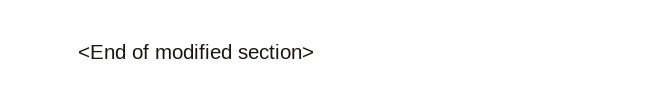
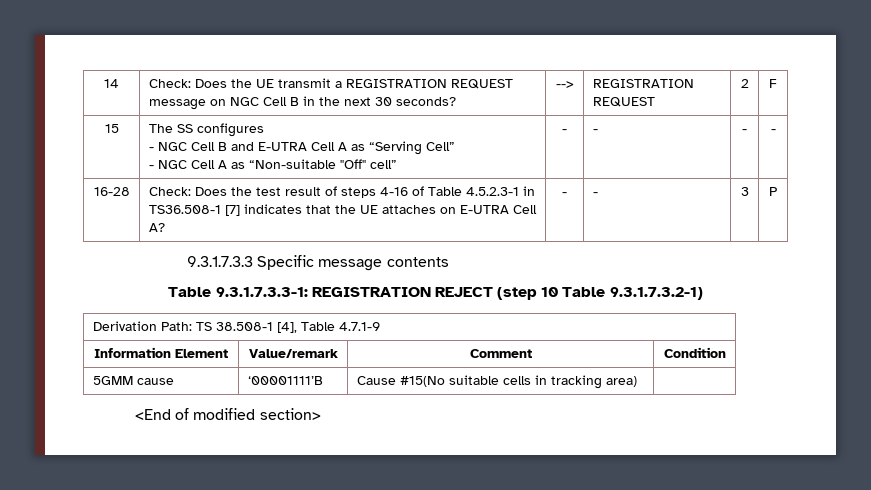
+ 14 | Check: Does the UE transmit a REGISTRATION REQUEST message on NGC Cell B in the next 30 seconds? | --> | REGISTRATION REQUEST | 2 | F
+ 15 | The SS configures
+ - NGC Cell B and E-UTRA Cell A as “Serving Cell”
+ - NGC Cell A as “Non-suitable "Off" cell” | - | - | - | -
+ 16-28 | Check: Does the test result of steps 4-16 of Table 4.5.2.3-1 in TS36.508-1 [7] indicates that the UE attaches on E-UTRA Cell A? | - | - | 3 | P
+ 9.3.1.7.3.3 Specific message contents
+ Table 9.3.1.7.3.3-1: REGISTRATION REJECT (step 10 Table 9.3.1.7.3.2-1)
+ Derivation Path: TS 38.508-1 [4], Table 4.7.1-9
+ Information Element | Value/remark | Comment | Condition
+ 5GMM cause | ‘00001111’B | Cause #15(No suitable cells in tracking area) |

